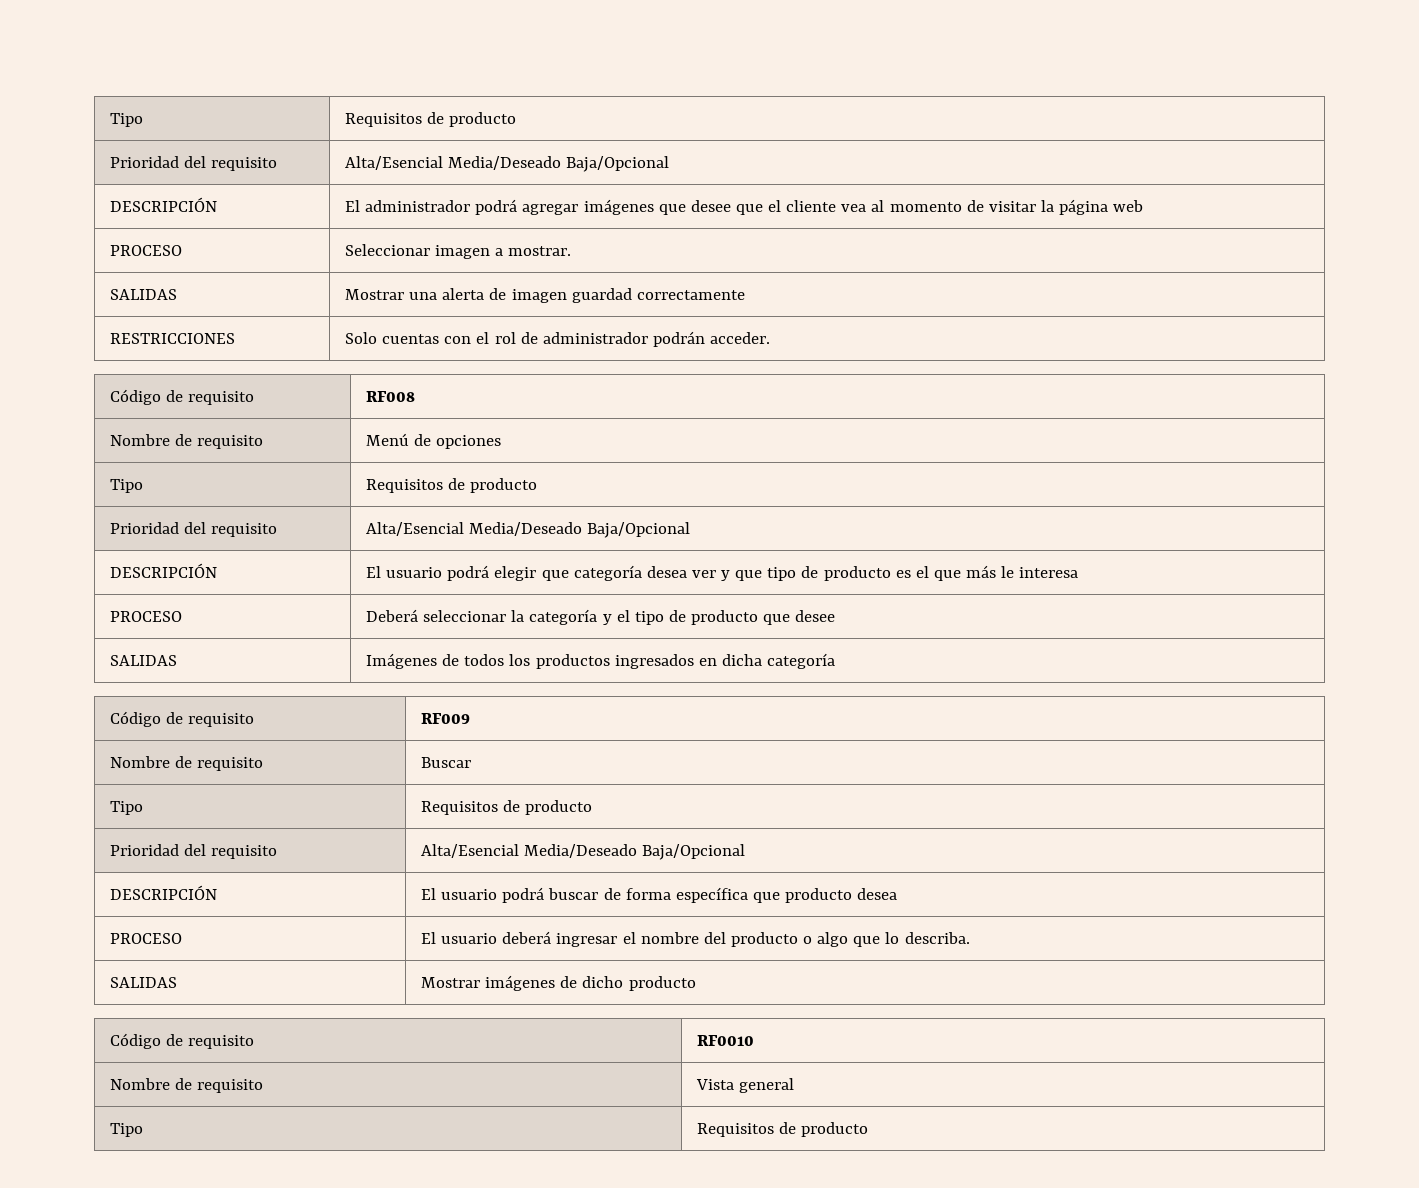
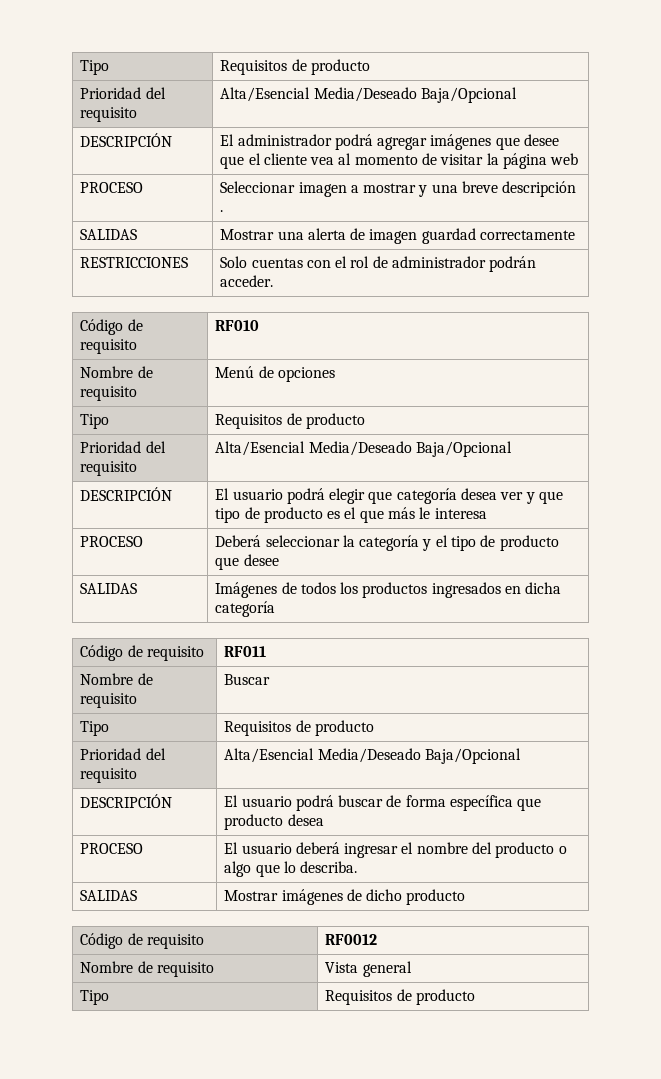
- PROCESO | Seleccionar imagen a mostrar.
+ PROCESO | Seleccionar imagen a mostrar y una breve descripción .
- Código de requisito | RF008
+ Código de requisito | RF010
- Código de requisito | RF009
+ Código de requisito | RF011
- Código de requisito | RF0010
+ Código de requisito | RF0012

